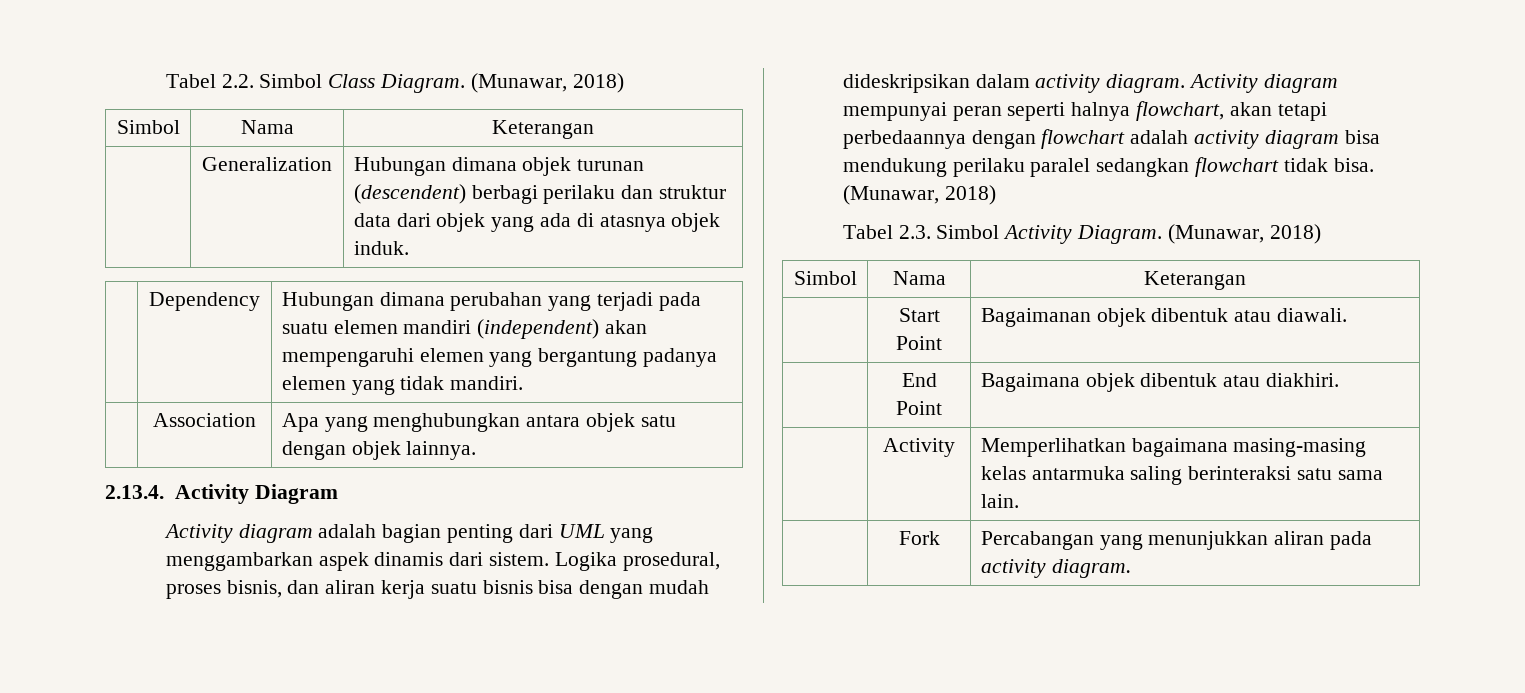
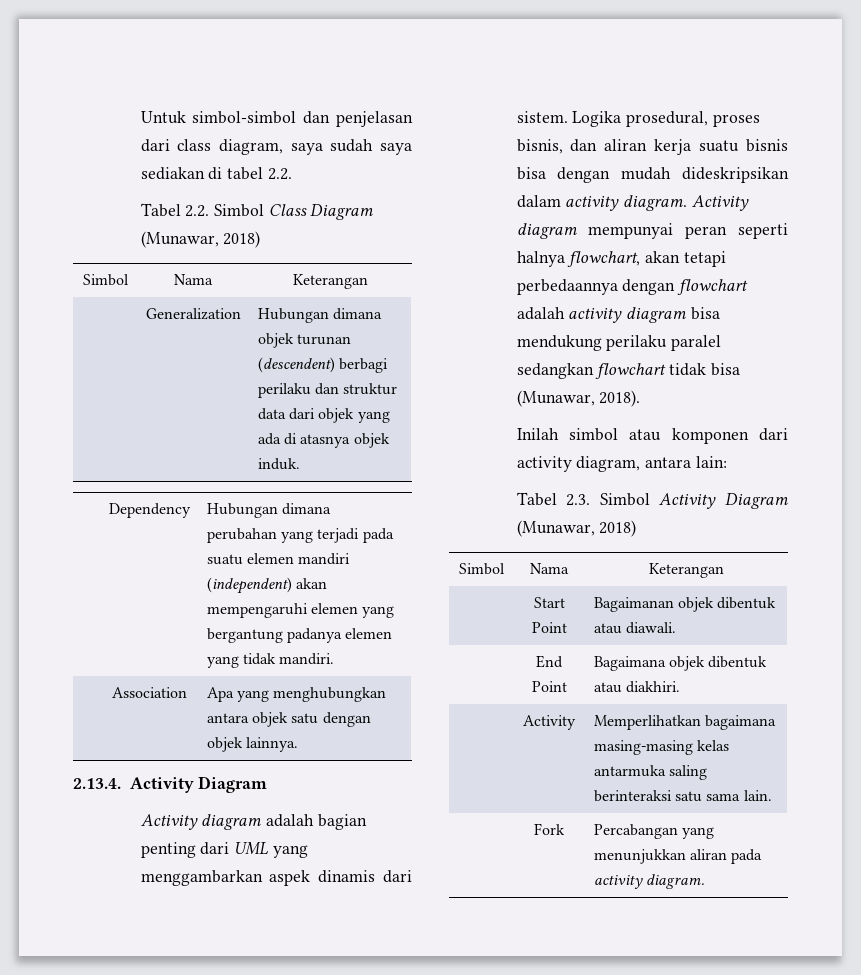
+ Untuk simbol-simbol dan penjelasan dari class diagram, saya sudah saya sediakan di tabel 2.2.
- Tabel 2.2. Simbol Class Diagram. (Munawar, 2018)
+ Tabel 2.2. Simbol Class Diagram (Munawar, 2018)
- Activity diagram mempunyai peran seperti halnya flowchart, akan tetapi perbedaannya dengan flowchart adalah activity diagram bisa mendukung perilaku paralel sedangkan flowchart tidak bisa. (Munawar, 2018)
+ Activity diagram mempunyai peran seperti halnya flowchart, akan tetapi perbedaannya dengan flowchart adalah activity diagram bisa mendukung perilaku paralel sedangkan flowchart tidak bisa (Munawar, 2018).
+ Inilah simbol atau komponen dari activity diagram, antara lain:
- Tabel 2.3. Simbol Activity Diagram. (Munawar, 2018)
+ Tabel 2.3. Simbol Activity Diagram (Munawar, 2018)

